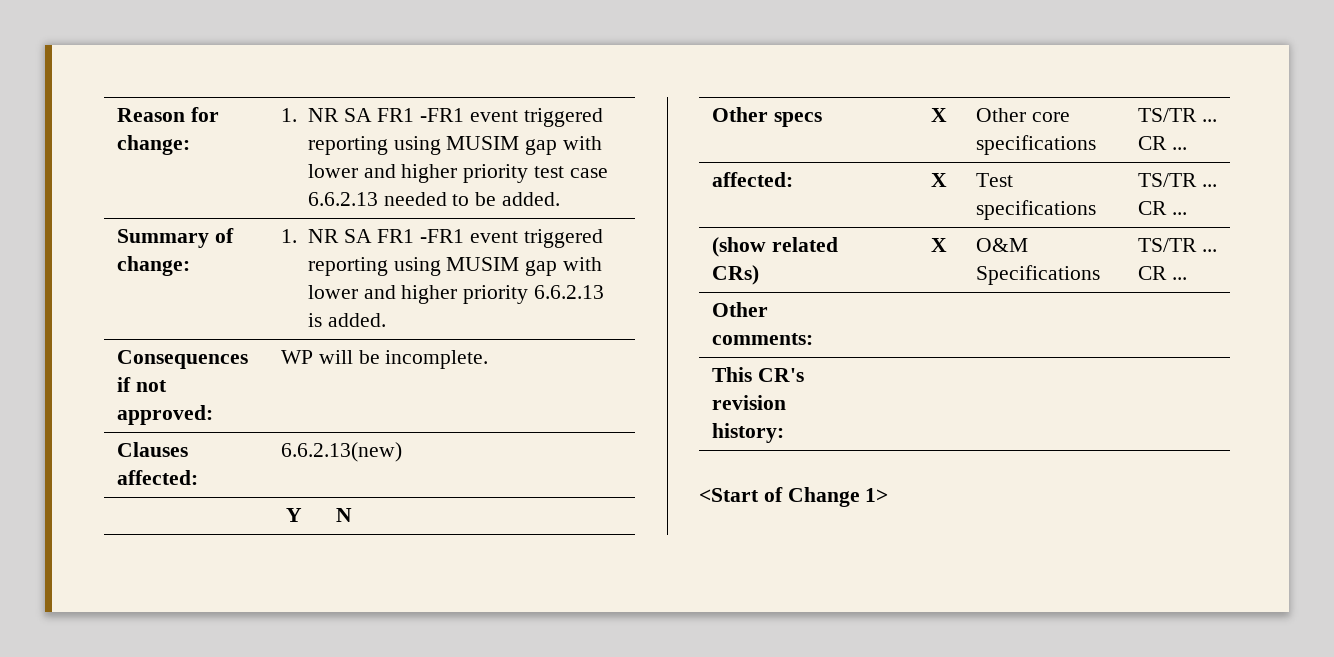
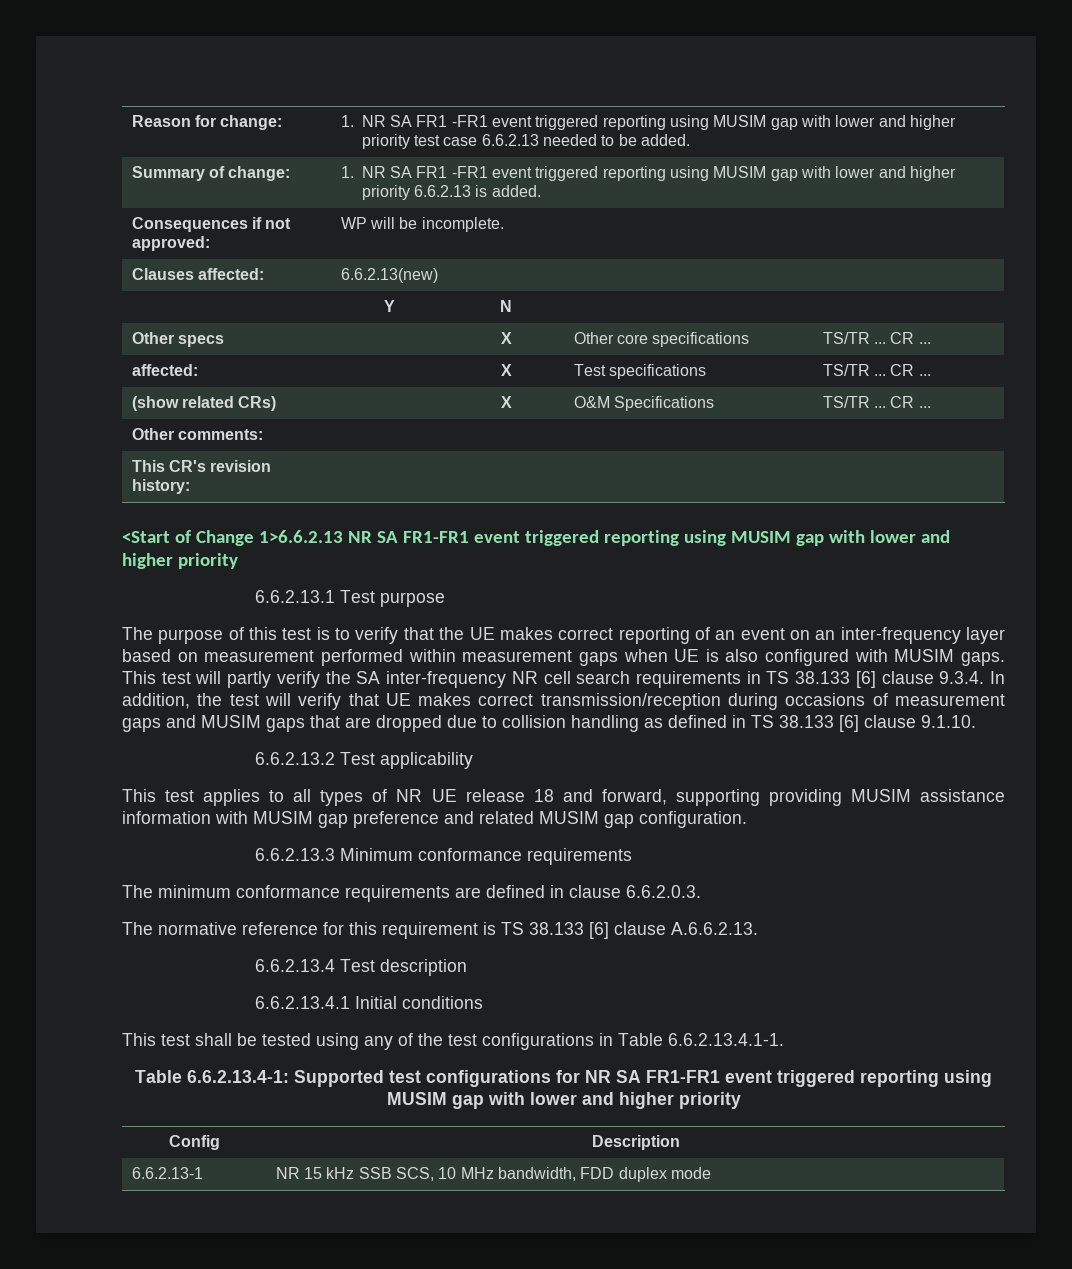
- <Start of Change 1>
+ <Start of Change 1>6.6.2.13 NR SA FR1-FR1 event triggered reporting using MUSIM gap with lower and higher priority
+ 6.6.2.13.1 Test purpose
+ The purpose of this test is to verify that the UE makes correct reporting of an event on an inter-frequency layer based on measurement performed within measurement gaps when UE is also configured with MUSIM gaps. This test will partly verify the SA inter-frequency NR cell search requirements in TS 38.133 [6] clause 9.3.4. In addition, the test will verify that UE makes correct transmission/reception during occasions of measurement gaps and MUSIM gaps that are dropped due to collision handling as defined in TS 38.133 [6] clause 9.1.10.
+ 6.6.2.13.2 Test applicability
+ This test applies to all types of NR UE release 18 and forward, supporting providing MUSIM assistance information with MUSIM gap preference and related MUSIM gap configuration.
+ 6.6.2.13.3 Minimum conformance requirements
+ The minimum conformance requirements are defined in clause 6.6.2.0.3.
+ The normative reference for this requirement is TS 38.133 [6] clause A.6.6.2.13.
+ 6.6.2.13.4 Test description
+ 6.6.2.13.4.1 Initial conditions
+ This test shall be tested using any of the test configurations in Table 6.6.2.13.4.1-1.
+ Table 6.6.2.13.4-1: Supported test configurations for NR SA FR1-FR1 event triggered reporting using MUSIM gap with lower and higher priority
+ Config | Description
+ 6.6.2.13-1 | NR 15 kHz SSB SCS, 10 MHz bandwidth, FDD duplex mode

